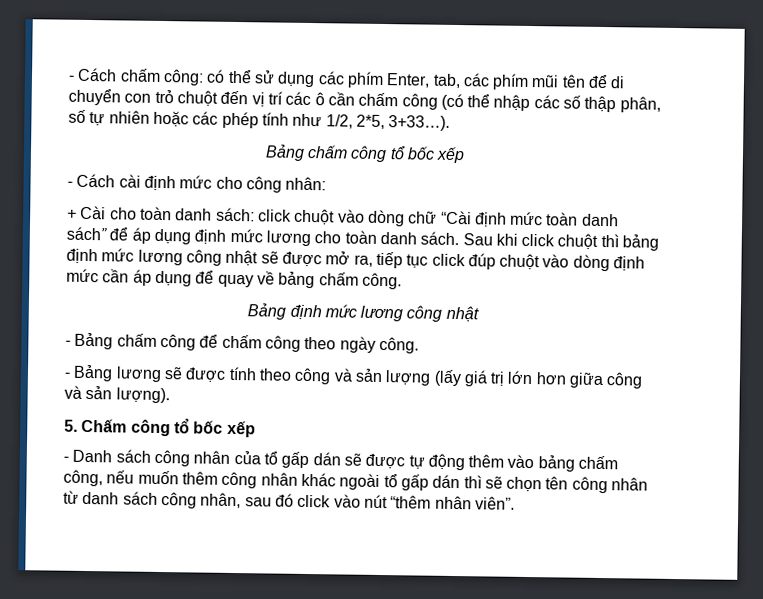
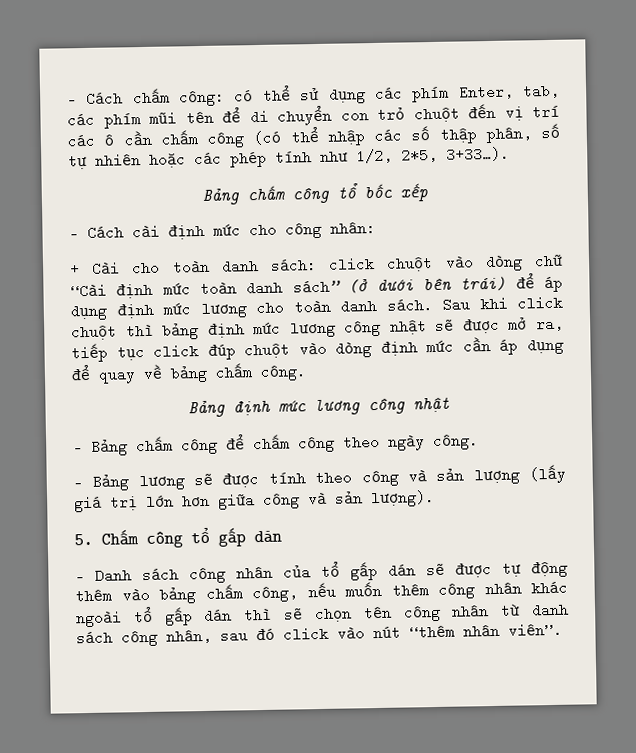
- + Cài cho toàn danh sách: click chuột vào dòng chữ “Cài định mức toàn danh sách” để áp dụng định mức lương cho toàn danh sách.
+ + Cài cho toàn danh sách: click chuột vào dòng chữ “Cài định mức toàn danh sách” (ở dưới bên trái) để áp dụng định mức lương cho toàn danh sách.
- 5. Chấm công tổ bốc xếp
+ 5. Chấm công tổ gấp dán

